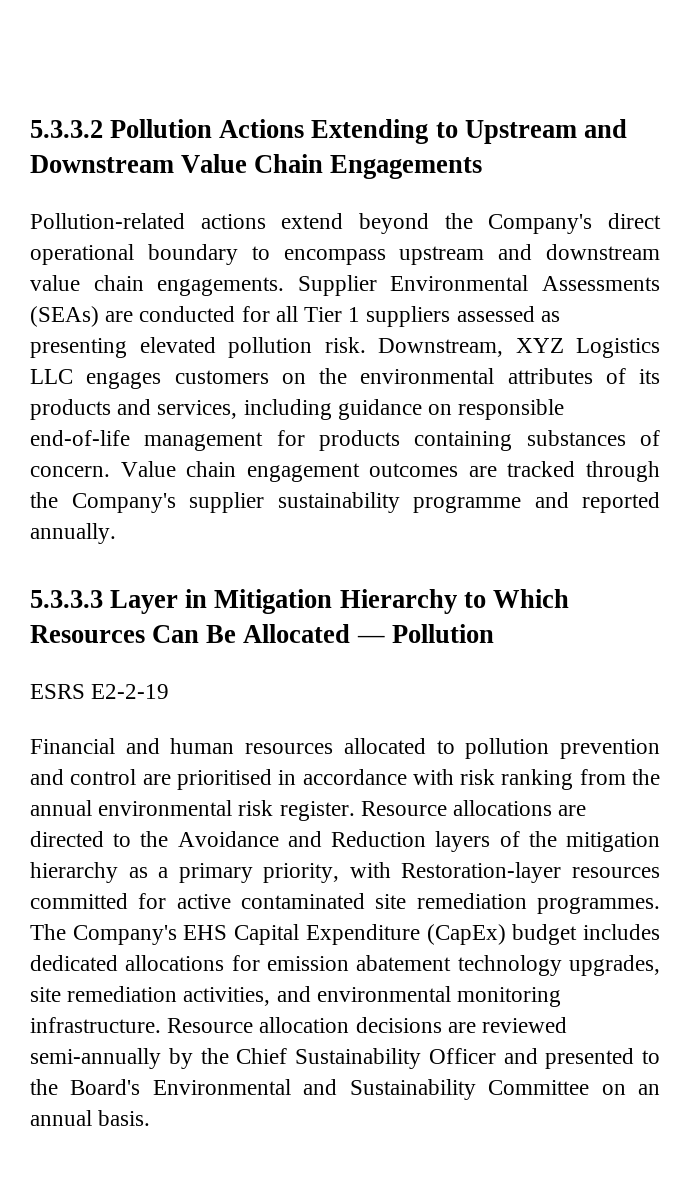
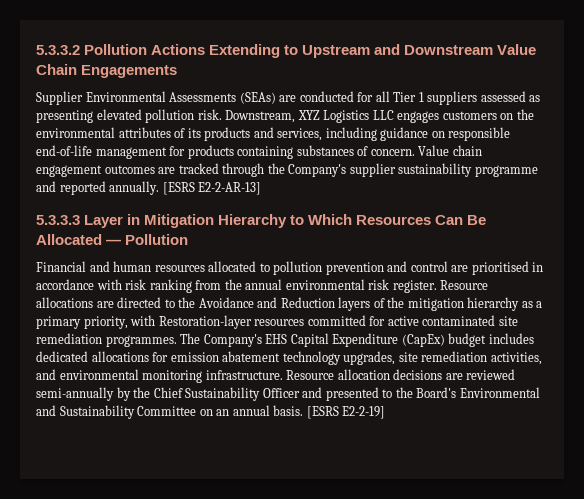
- Pollution-related actions extend beyond the Company's direct operational boundary to encompass upstream and downstream value chain engagements.
+ [ESRS E2-2-AR-13]
- ESRS E2-2-19
+ [ESRS E2-2-19]

